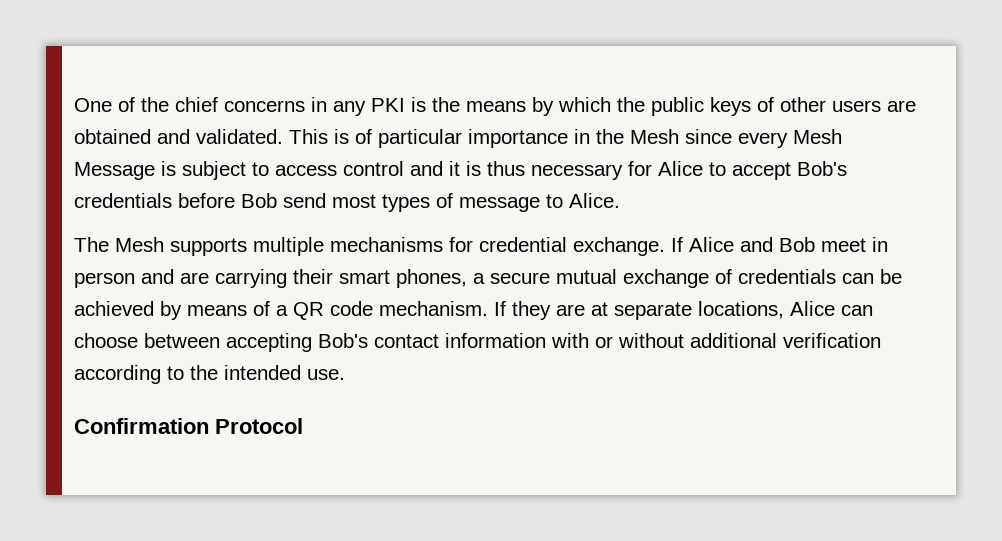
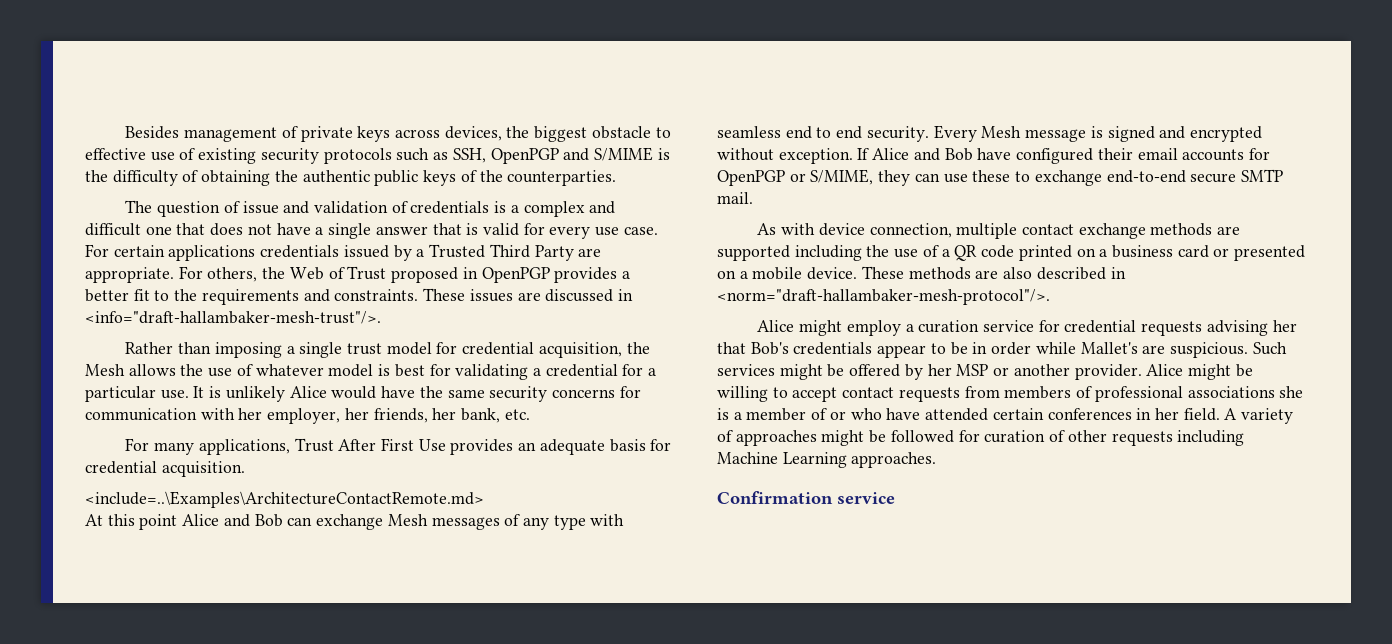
- One of the chief concerns in any PKI is the means by which the public keys of other users are obtained and validated. This is of particular importance in the Mesh since every Mesh Message is subject to access control and it is thus necessary for Alice to accept Bob's credentials before Bob send most types of message to Alice.
- The Mesh supports multiple mechanisms for credential exchange. If Alice and Bob meet in person and are carrying their smart phones, a secure mutual exchange of credentials can be achieved by means of a QR code mechanism. If they are at separate locations, Alice can choose between accepting Bob's contact information with or without additional verification according to the intended use.
+ Besides management of private keys across devices, the biggest obstacle to effective use of existing security protocols such as SSH, OpenPGP and S/MIME is the difficulty of obtaining the authentic public keys of the counterparties.
+ The question of issue and validation of credentials is a complex and difficult one that does not have a single answer that is valid for every use case. For certain applications credentials issued by a Trusted Third Party are appropriate. For others, the Web of Trust proposed in OpenPGP provides a better fit to the requirements and constraints. These issues are discussed in <info="draft-hallambaker-mesh-trust"/>.
+ Rather than imposing a single trust model for credential acquisition, the Mesh allows the use of whatever model is best for validating a credential for a particular use. It is unlikely Alice would have the same security concerns for communication with her employer, her friends, her bank, etc.
+ For many applications, Trust After First Use provides an adequate basis for credential acquisition.
+ <include=..\Examples\ArchitectureContactRemote.md>
+ At this point Alice and Bob can exchange Mesh messages of any type with seamless end to end security. Every Mesh message is signed and encrypted without exception. If Alice and Bob have configured their email accounts for OpenPGP or S/MIME, they can use these to exchange end-to-end secure SMTP mail.
+ As with device connection, multiple contact exchange methods are supported including the use of a QR code printed on a business card or presented on a mobile device. These methods are also described in <norm="draft-hallambaker-mesh-protocol"/>.
+ Alice might employ a curation service for credential requests advising her that Bob's credentials appear to be in order while Mallet's are suspicious. Such services might be offered by her MSP or another provider. Alice might be willing to accept contact requests from members of professional associations she is a member of or who have attended certain conferences in her field. A variety of approaches might be followed for curation of other requests including Machine Learning approaches.
- Confirmation Protocol
+ Confirmation service

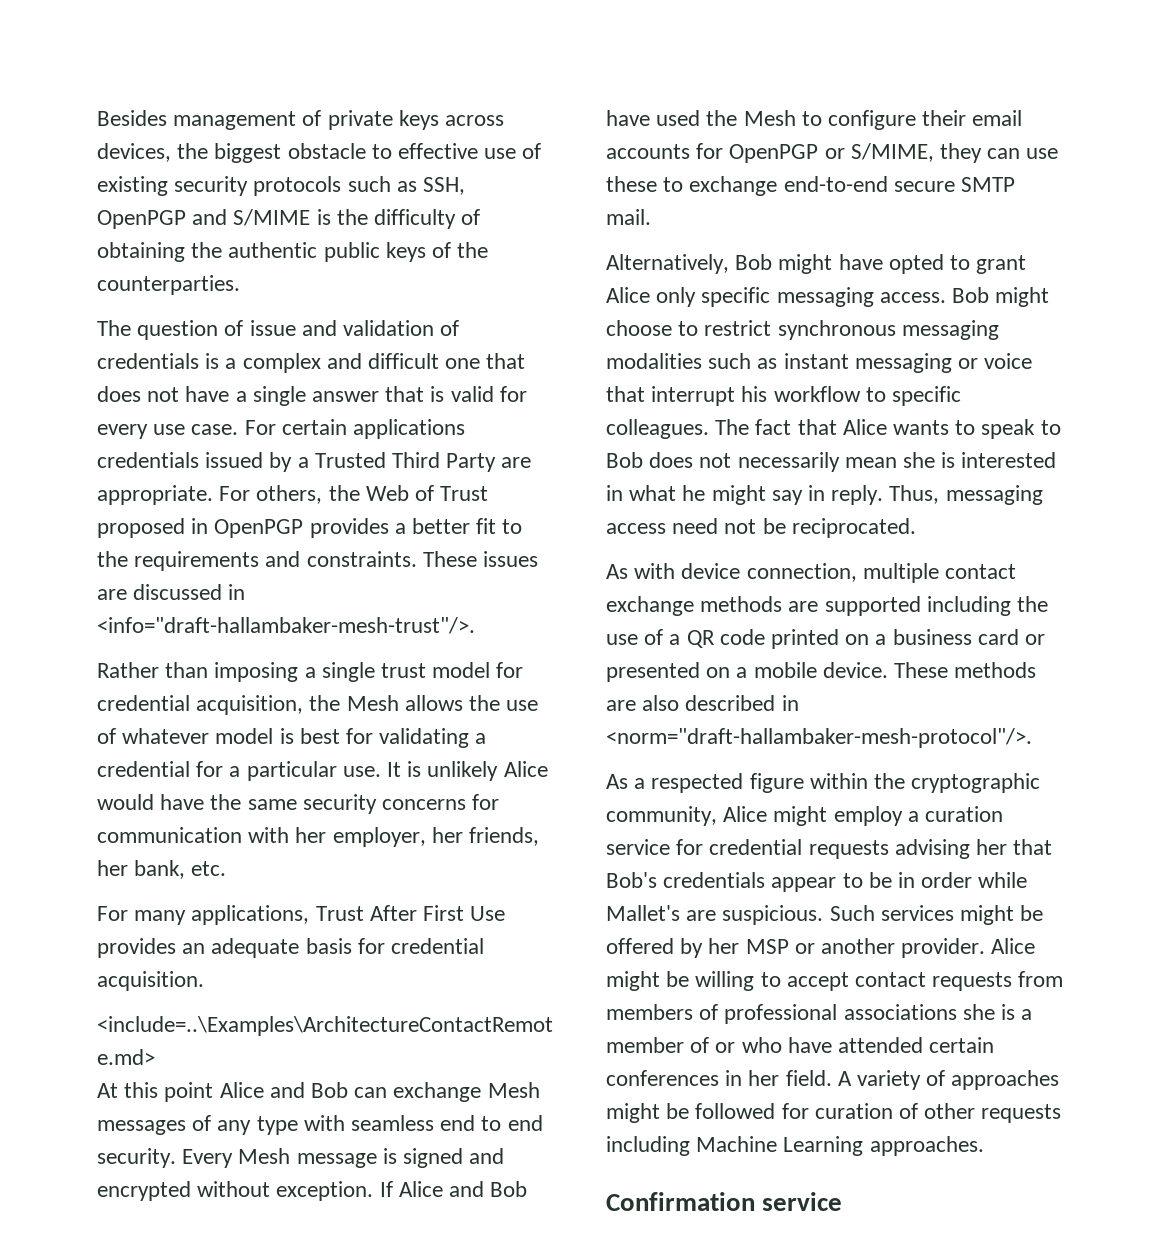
- If Alice and Bob have configured their email accounts for OpenPGP or S/MIME, they can use these to exchange end-to-end secure SMTP mail.
+ If Alice and Bob have used the Mesh to configure their email accounts for OpenPGP or S/MIME, they can use these to exchange end-to-end secure SMTP mail.
+ Alternatively, Bob might have opted to grant Alice only specific messaging access. Bob might choose to restrict synchronous messaging modalities such as instant messaging or voice that interrupt his workflow to specific colleagues. The fact that Alice wants to speak to Bob does not necessarily mean she is interested in what he might say in reply. Thus, messaging access need not be reciprocated.
- Alice might employ a curation service for credential requests advising her that Bob's credentials appear to be in order while Mallet's are suspicious.
+ As a respected figure within the cryptographic community, Alice might employ a curation service for credential requests advising her that Bob's credentials appear to be in order while Mallet's are suspicious.

